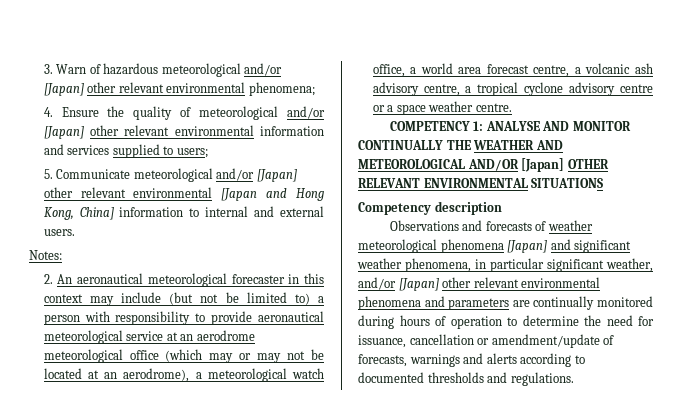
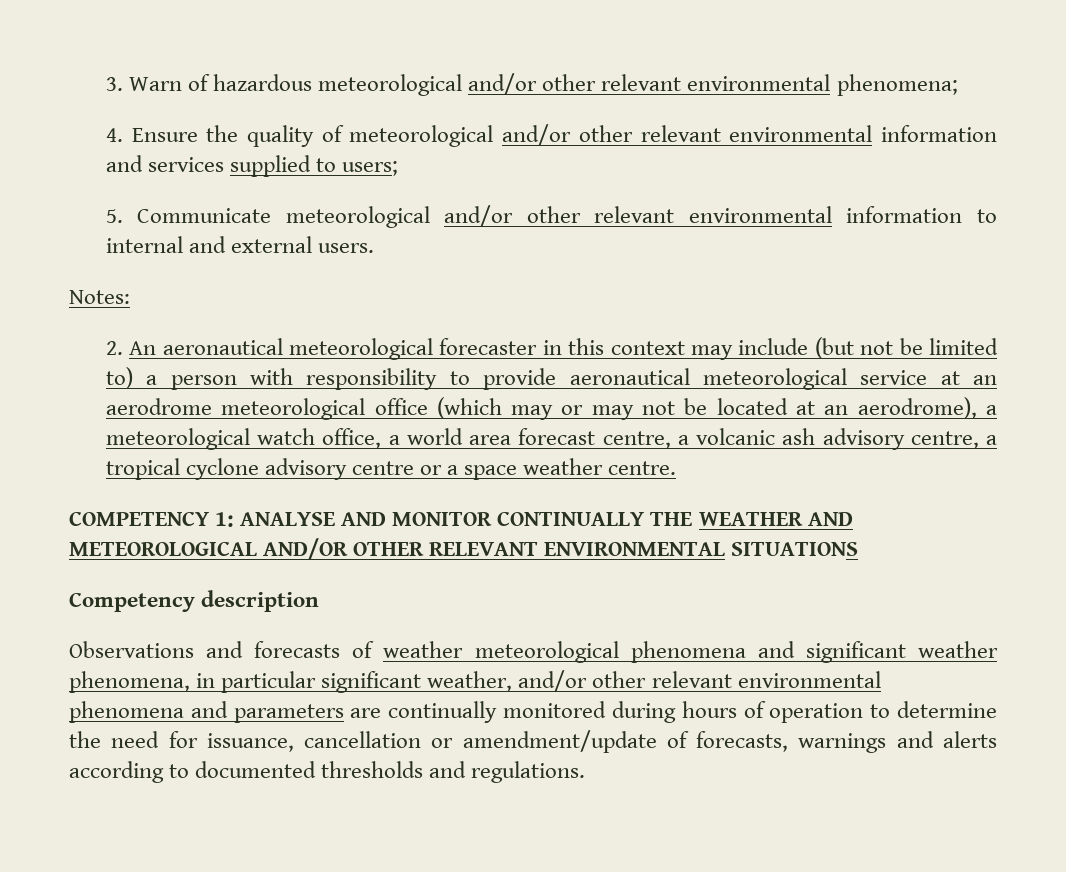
- 3. Warn of hazardous meteorological and/or [Japan] other relevant environmental phenomena;
+ 3. Warn of hazardous meteorological and/or other relevant environmental phenomena;
- 4. Ensure the quality of meteorological and/or [Japan] other relevant environmental information and services supplied to users;
+ 4. Ensure the quality of meteorological and/or other relevant environmental information and services supplied to users;
- 5. Communicate meteorological and/or [Japan] other relevant environmental [Japan and Hong Kong, China] information to internal and external users.
+ 5. Communicate meteorological and/or other relevant environmental information to internal and external users.
- COMPETENCY 1: ANALYSE AND MONITOR CONTINUALLY THE WEATHER AND METEOROLOGICAL AND/OR [Japan] OTHER RELEVANT ENVIRONMENTAL SITUATIONS
+ COMPETENCY 1: ANALYSE AND MONITOR CONTINUALLY THE WEATHER AND METEOROLOGICAL AND/OR OTHER RELEVANT ENVIRONMENTAL SITUATIONS
- Observations and forecasts of weather meteorological phenomena [Japan] and significant weather phenomena, in particular significant weather, and/or [Japan] other relevant environmental phenomena and parameters are continually monitored during hours of operation to determine the need for issuance, cancellation or amendment/update of forecasts, warnings and alerts according to documented thresholds and regulations.
+ Observations and forecasts of weather meteorological phenomena and significant weather phenomena, in particular significant weather, and/or other relevant environmental phenomena and parameters are continually monitored during hours of operation to determine the need for issuance, cancellation or amendment/update of forecasts, warnings and alerts according to documented thresholds and regulations.

